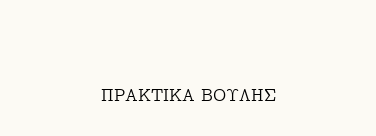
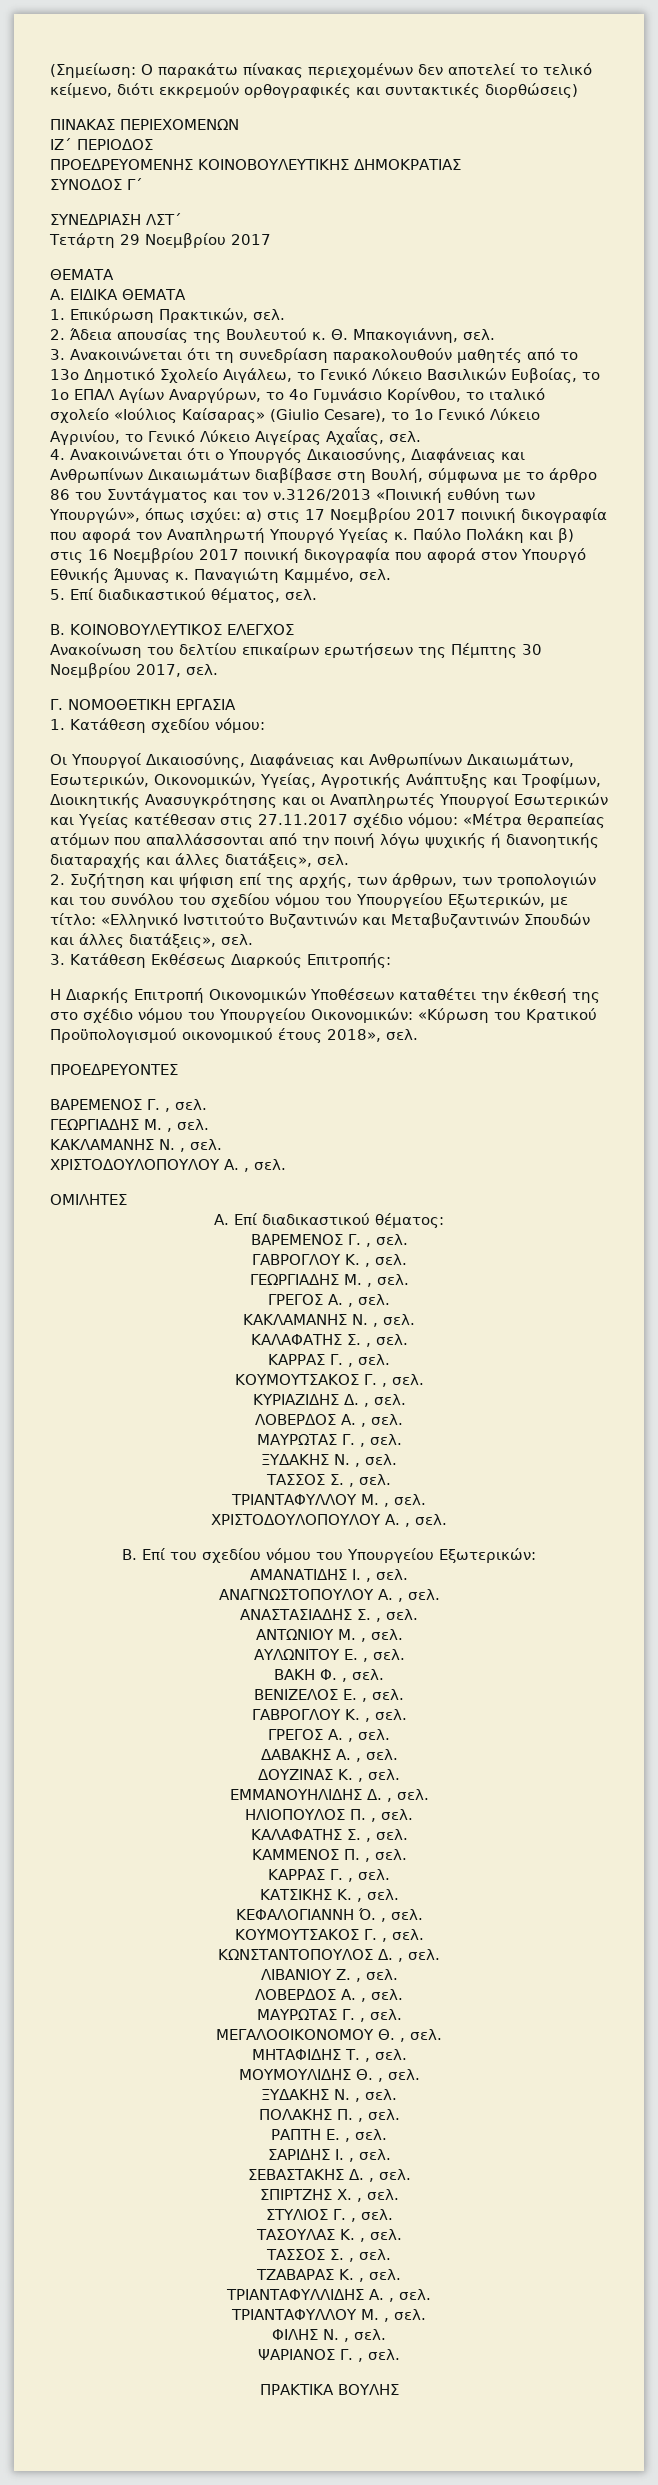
+ (Σημείωση: Ο παρακάτω πίνακας περιεχομένων δεν αποτελεί το τελικό κείμενο, διότι εκκρεμούν ορθογραφικές και συντακτικές διορθώσεις)
+ ΠΙΝΑΚΑΣ ΠΕΡΙΕΧΟΜΕΝΩΝ
+ ΙΖ΄ ΠΕΡΙΟΔΟΣ
+ ΠΡΟΕΔΡΕΥΟΜΕΝΗΣ ΚΟΙΝΟΒΟΥΛΕΥΤΙΚΗΣ ΔΗΜΟΚΡΑΤΙΑΣ
+ ΣΥΝΟΔΟΣ Γ΄
+ ΣΥΝΕΔΡΙΑΣΗ ΛΣΤ΄
+ Τετάρτη 29 Νοεμβρίου 2017
+ ΘΕΜΑΤΑ
+ Α. ΕΙΔΙΚΑ ΘΕΜΑΤΑ
+ 1. Επικύρωση Πρακτικών, σελ.
+ 2. Άδεια απουσίας της Βουλευτού κ. Θ. Μπακογιάννη, σελ.
+ 3. Ανακοινώνεται ότι τη συνεδρίαση παρακολουθούν μαθητές από το 13ο Δημοτικό Σχολείο Αιγάλεω, το Γενικό Λύκειο Βασιλικών Ευβοίας, το 1ο ΕΠΑΛ Αγίων Αναργύρων, το 4ο Γυμνάσιο Κορίνθου, το ιταλικό σχολείο «Ιούλιος Καίσαρας» (Giulio Cesare), το 1ο Γενικό Λύκειο Αγρινίου, το Γενικό Λύκειο Αιγείρας Αχαΐας, σελ.
+ 4. Ανακοινώνεται ότι ο Υπουργός Δικαιοσύνης, Διαφάνειας και Ανθρωπίνων Δικαιωμάτων διαβίβασε στη Βουλή, σύμφωνα με το άρθρο 86 του Συντάγματος και τον ν.3126/2013 «Ποινική ευθύνη των Υπουργών», όπως ισχύει: α) στις 17 Νοεμβρίου 2017 ποινική δικογραφία που αφορά τον Αναπληρωτή Υπουργό Υγείας κ. Παύλο Πολάκη και β) στις 16 Νοεμβρίου 2017 ποινική δικογραφία που αφορά στον Υπουργό Εθνικής Άμυνας κ. Παναγιώτη Καμμένο, σελ.
+ 5. Επί διαδικαστικού θέματος, σελ.
+ Β. ΚΟΙΝΟΒΟΥΛΕΥΤΙΚΟΣ ΕΛΕΓΧΟΣ
+ Ανακοίνωση του δελτίου επικαίρων ερωτήσεων της Πέμπτης 30 Νοεμβρίου 2017, σελ.
+ Γ. ΝΟΜΟΘΕΤΙΚΗ ΕΡΓΑΣΙΑ
+ 1. Κατάθεση σχεδίου νόμου:
+ Οι Υπουργοί Δικαιοσύνης, Διαφάνειας και Ανθρωπίνων Δικαιωμάτων, Εσωτερικών, Οικονομικών, Υγείας, Αγροτικής Ανάπτυξης και Τροφίμων, Διοικητικής Ανασυγκρότησης και οι Αναπληρωτές Υπουργοί Εσωτερικών και Υγείας κατέθεσαν στις 27.11.2017 σχέδιο νόμου: «Μέτρα θεραπείας ατόμων που απαλλάσσονται από την ποινή λόγω ψυχικής ή διανοητικής διαταραχής και άλλες διατάξεις», σελ.
+ 2. Συζήτηση και ψήφιση επί της αρχής, των άρθρων, των τροπολογιών και του συνόλου του σχεδίου νόμου του Υπουργείου Εξωτερικών, με τίτλο: «Ελληνικό Ινστιτούτο Βυζαντινών και Μεταβυζαντινών Σπουδών και άλλες διατάξεις», σελ.
+ 3. Κατάθεση Εκθέσεως Διαρκούς Επιτροπής:
+ Η Διαρκής Επιτροπή Οικονομικών Υποθέσεων καταθέτει την έκθεσή της στο σχέδιο νόμου του Υπουργείου Οικονομικών: «Κύρωση του Κρατικού Προϋπολογισμού οικονομικού έτους 2018», σελ.
+ ΠΡΟΕΔΡΕΥΟΝΤΕΣ
+ ΒΑΡΕΜΕΝΟΣ Γ. , σελ.
+ ΓΕΩΡΓΙΑΔΗΣ Μ. , σελ.
+ ΚΑΚΛΑΜΑΝΗΣ Ν. , σελ.
+ ΧΡΙΣΤΟΔΟΥΛΟΠΟΥΛΟΥ Α. , σελ.
+ ΟΜΙΛΗΤΕΣ
+ Α. Επί διαδικαστικού θέματος:
+ ΒΑΡΕΜΕΝΟΣ Γ. , σελ.
+ ΓΑΒΡΟΓΛΟΥ Κ. , σελ.
+ ΓΕΩΡΓΙΑΔΗΣ Μ. , σελ.
+ ΓΡΕΓΟΣ Α. , σελ.
+ ΚΑΚΛΑΜΑΝΗΣ Ν. , σελ.
+ ΚΑΛΑΦΑΤΗΣ Σ. , σελ.
+ ΚΑΡΡΑΣ Γ. , σελ.
+ ΚΟΥΜΟΥΤΣΑΚΟΣ Γ. , σελ.
+ ΚΥΡΙΑΖΙΔΗΣ Δ. , σελ.
+ ΛΟΒΕΡΔΟΣ Α. , σελ.
+ ΜΑΥΡΩΤΑΣ Γ. , σελ.
+ ΞΥΔΑΚΗΣ Ν. , σελ.
+ ΤΑΣΣΟΣ Σ. , σελ.
+ ΤΡΙΑΝΤΑΦΥΛΛΟΥ Μ. , σελ.
+ ΧΡΙΣΤΟΔΟΥΛΟΠΟΥΛΟΥ Α. , σελ.
+ Β. Επί του σχεδίου νόμου του Υπουργείου Εξωτερικών:
+ ΑΜΑΝΑΤΙΔΗΣ Ι. , σελ.
+ ΑΝΑΓΝΩΣΤΟΠΟΥΛΟΥ Α. , σελ.
+ ΑΝΑΣΤΑΣΙΑΔΗΣ Σ. , σελ.
+ ΑΝΤΩΝΙΟΥ Μ. , σελ.
+ ΑΥΛΩΝΙΤΟΥ Ε. , σελ.
+ ΒΑΚΗ Φ. , σελ.
+ ΒΕΝΙΖΕΛΟΣ Ε. , σελ.
+ ΓΑΒΡΟΓΛΟΥ Κ. , σελ.
+ ΓΡΕΓΟΣ Α. , σελ.
+ ΔΑΒΑΚΗΣ Α. , σελ.
+ ΔΟΥΖΙΝΑΣ Κ. , σελ.
+ ΕΜΜΑΝΟΥΗΛΙΔΗΣ Δ. , σελ.
+ ΗΛΙΟΠΟΥΛΟΣ Π. , σελ.
+ ΚΑΛΑΦΑΤΗΣ Σ. , σελ.
+ ΚΑΜΜΕΝΟΣ Π. , σελ.
+ ΚΑΡΡΑΣ Γ. , σελ.
+ ΚΑΤΣΙΚΗΣ Κ. , σελ.
+ ΚΕΦΑΛΟΓΙΑΝΝΗ Ό. , σελ.
+ ΚΟΥΜΟΥΤΣΑΚΟΣ Γ. , σελ.
+ ΚΩΝΣΤΑΝΤΟΠΟΥΛΟΣ Δ. , σελ.
+ ΛΙΒΑΝΙΟΥ Ζ. , σελ.
+ ΛΟΒΕΡΔΟΣ Α. , σελ.
+ ΜΑΥΡΩΤΑΣ Γ. , σελ.
+ ΜΕΓΑΛΟΟΙΚΟΝΟΜΟΥ Θ. , σελ.
+ ΜΗΤΑΦΙΔΗΣ Τ. , σελ.
+ ΜΟΥΜΟΥΛΙΔΗΣ Θ. , σελ.
+ ΞΥΔΑΚΗΣ Ν. , σελ.
+ ΠΟΛΑΚΗΣ Π. , σελ.
+ ΡΑΠΤΗ Ε. , σελ.
+ ΣΑΡΙΔΗΣ Ι. , σελ.
+ ΣΕΒΑΣΤΑΚΗΣ Δ. , σελ.
+ ΣΠΙΡΤΖΗΣ Χ. , σελ.
+ ΣΤΥΛΙΟΣ Γ. , σελ.
+ ΤΑΣΟΥΛΑΣ Κ. , σελ.
+ ΤΑΣΣΟΣ Σ. , σελ.
+ ΤΖΑΒΑΡΑΣ Κ. , σελ.
+ ΤΡΙΑΝΤΑΦΥΛΛΙΔΗΣ Α. , σελ.
+ ΤΡΙΑΝΤΑΦΥΛΛΟΥ Μ. , σελ.
+ ΦΙΛΗΣ Ν. , σελ.
+ ΨΑΡΙΑΝΟΣ Γ. , σελ.

